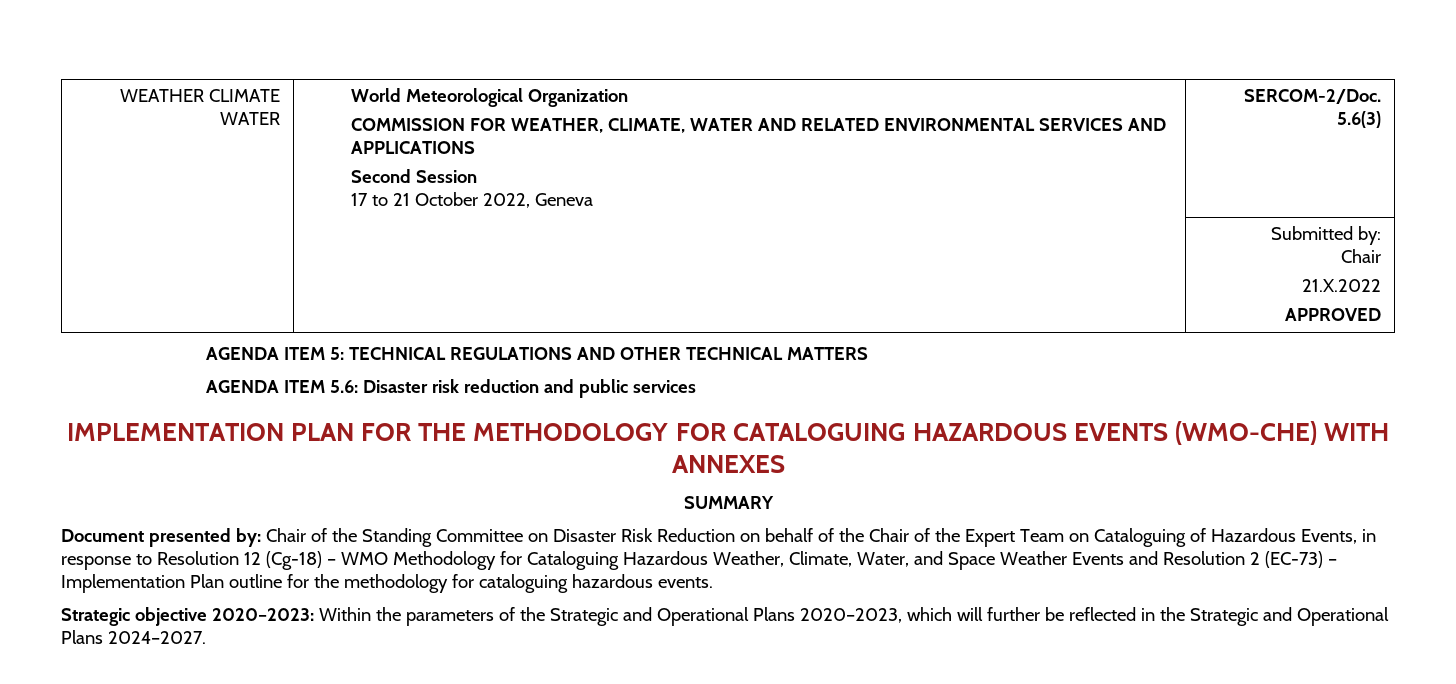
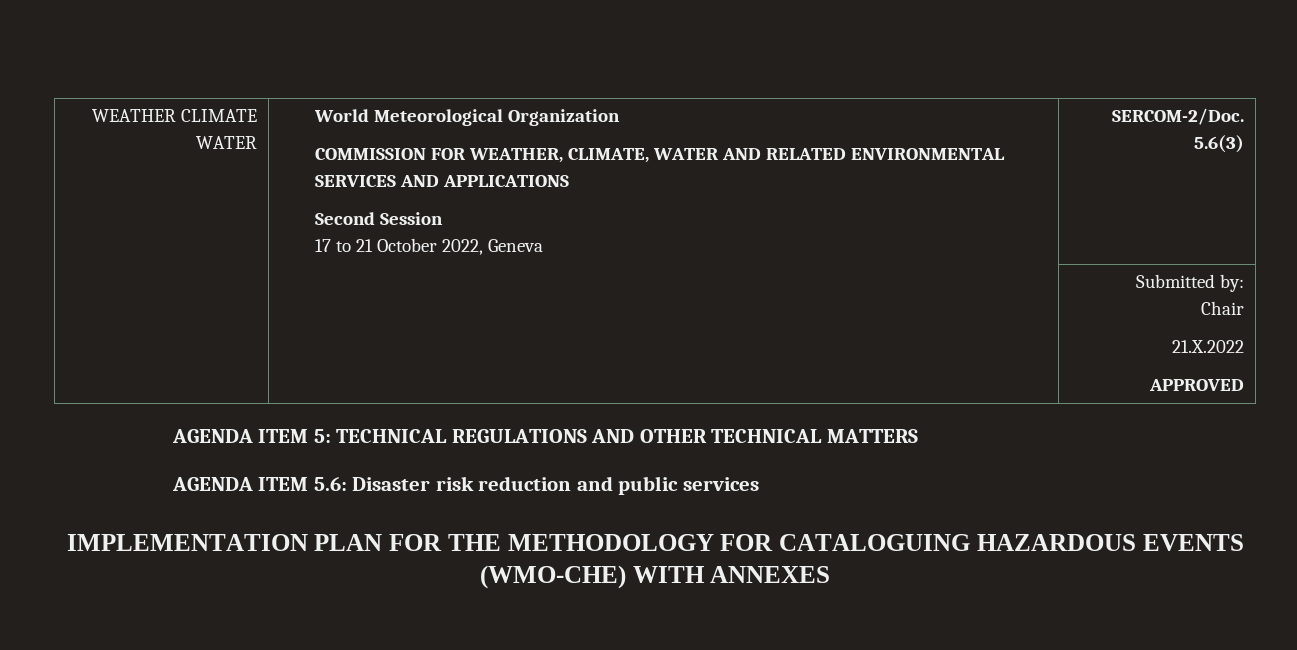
- SUMMARY
- Document presented by: Chair of the Standing Committee on Disaster Risk Reduction on behalf of the Chair of the Expert Team on Cataloguing of Hazardous Events, in response to Resolution 12 (Cg-18) – WMO Methodology for Cataloguing Hazardous Weather, Climate, Water, and Space Weather Events and Resolution 2 (EC-73) – Implementation Plan outline for the methodology for cataloguing hazardous events.
- Strategic objective 2020–2023: Within the parameters of the Strategic and Operational Plans 2020–2023, which will further be reflected in the Strategic and Operational Plans 2024–2027.

